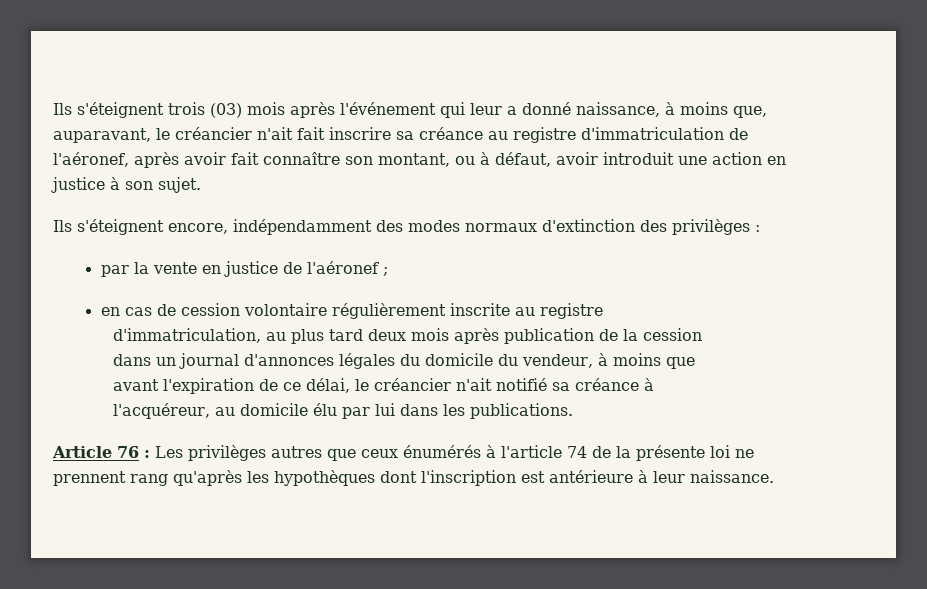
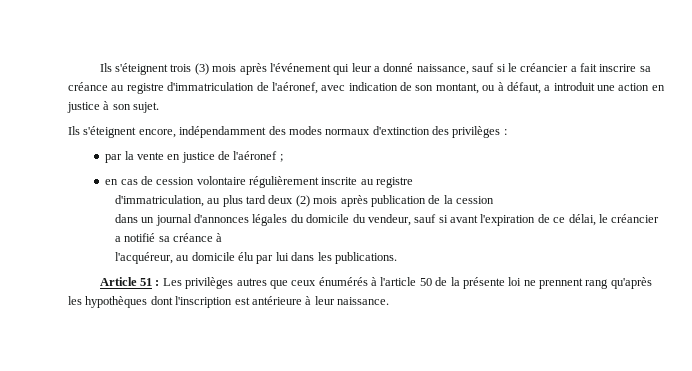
- Ils s'éteignent trois (03) mois après l'événement qui leur a donné naissance, à moins que, auparavant, le créancier n'ait fait inscrire sa créance au registre d'immatriculation de l'aéronef, après avoir fait connaître son montant, ou à défaut, avoir introduit une action en justice à son sujet.
+ Ils s'éteignent trois (3) mois après l'événement qui leur a donné naissance, sauf si le créancier a fait inscrire sa créance au registre d'immatriculation de l'aéronef, avec indication de son montant, ou à défaut, a introduit une action en justice à son sujet.
- d'immatriculation, au plus tard deux mois après publication de la cession
+ d'immatriculation, au plus tard deux (2) mois après publication de la cession
- dans un journal d'annonces légales du domicile du vendeur, à moins que
- avant l'expiration de ce délai, le créancier n'ait notifié sa créance à
+ dans un journal d'annonces légales du domicile du vendeur, sauf si avant l'expiration de ce délai, le créancier a notifié sa créance à
- Article 76 : Les privilèges autres que ceux énumérés à l'article 74 de la présente loi ne prennent rang qu'après les hypothèques dont l'inscription est antérieure à leur naissance.
+ Article 51 : Les privilèges autres que ceux énumérés à l'article 50 de la présente loi ne prennent rang qu'après les hypothèques dont l'inscription est antérieure à leur naissance.

